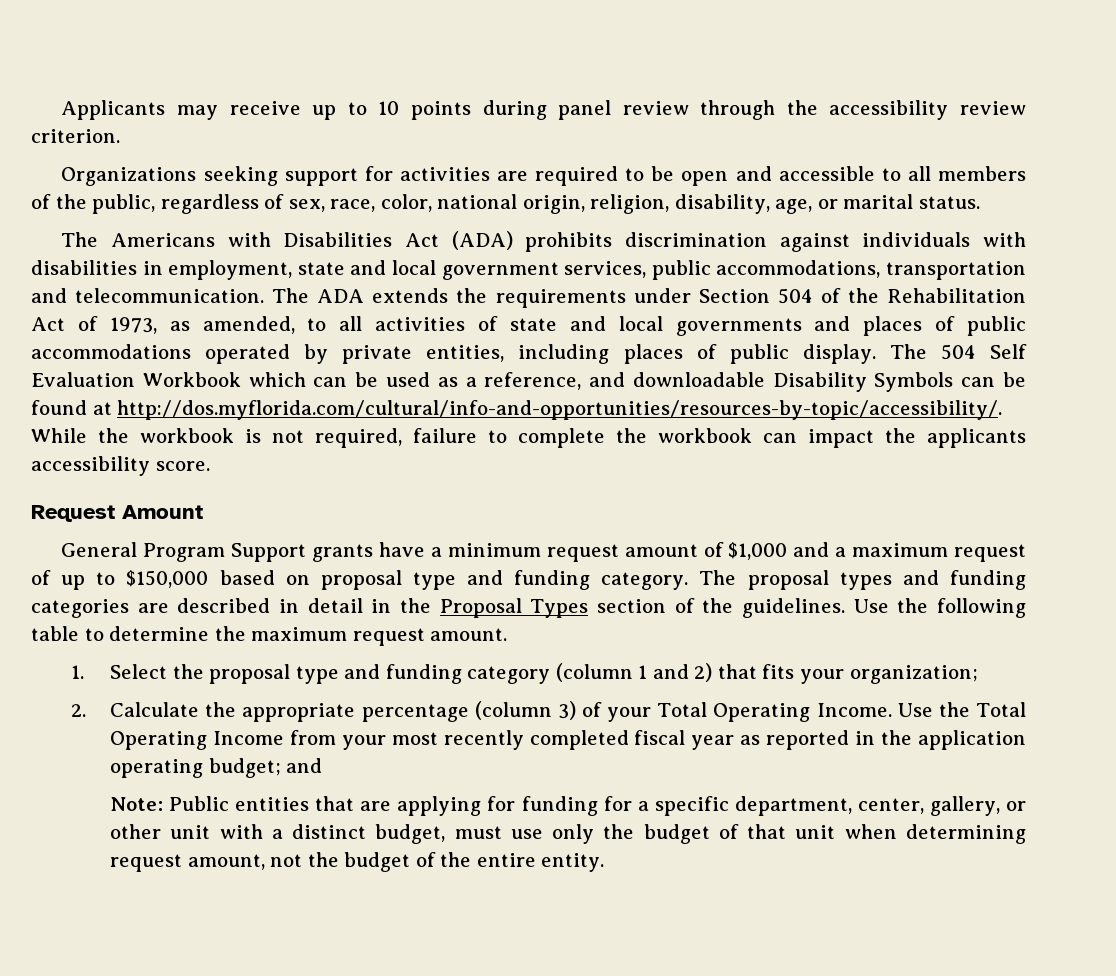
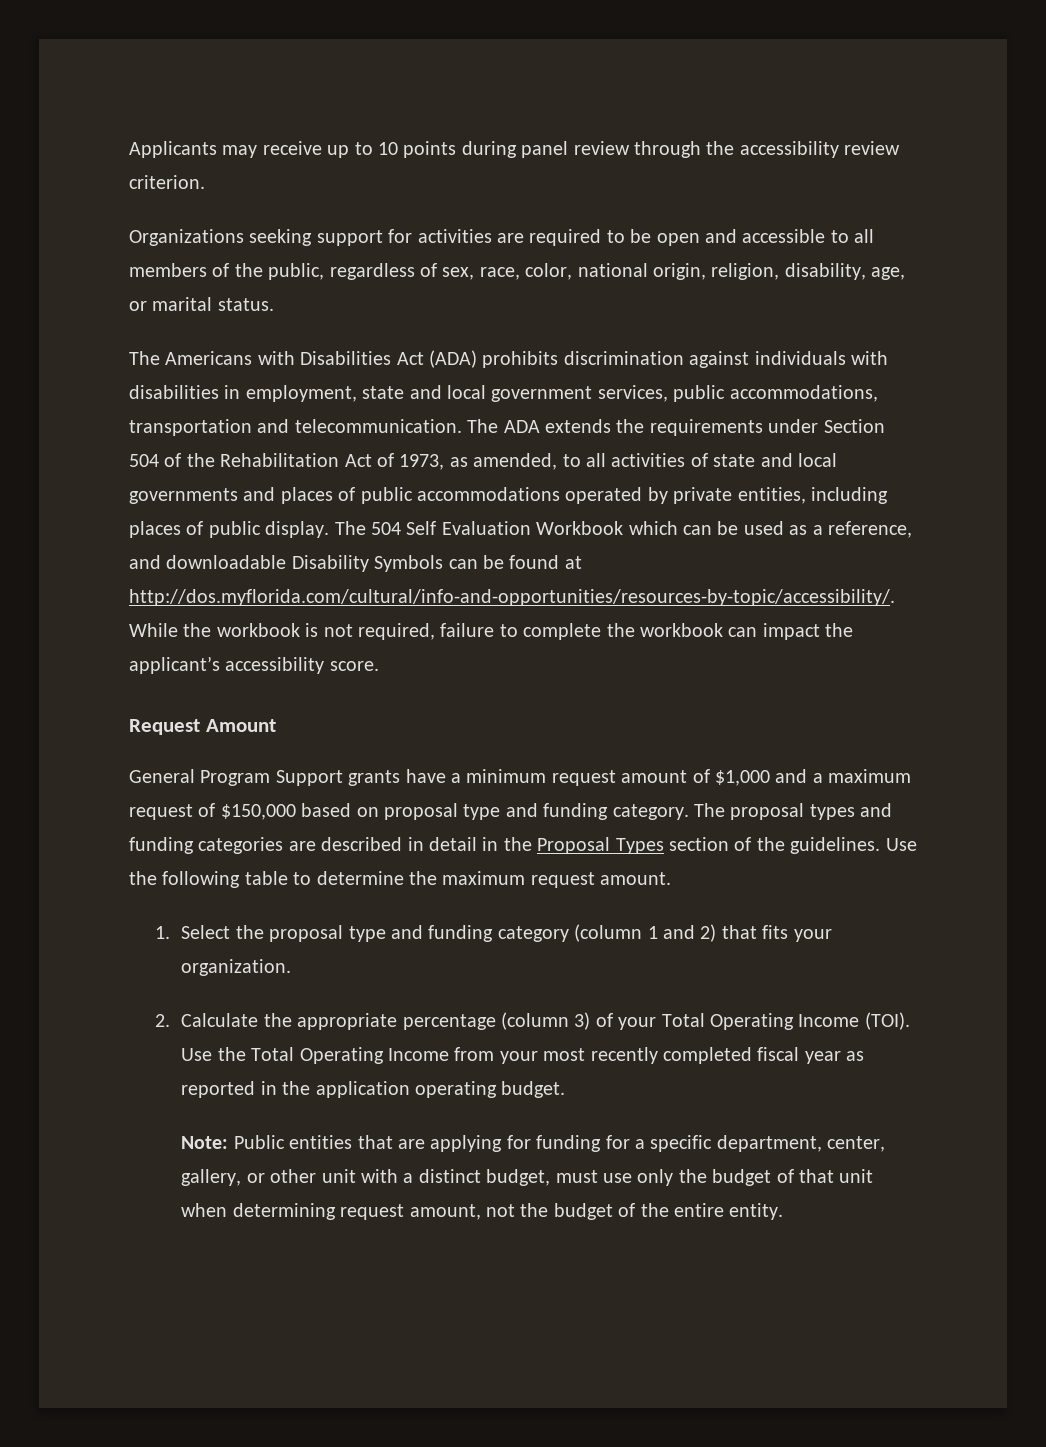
- The 504 Self Evaluation Workbook which can be used as a reference, and downloadable Disability Symbols can be found at http://dos.myflorida.com/cultural/info-and-opportunities/resources-by-topic/accessibility/. While the workbook is not required, failure to complete the workbook can impact the applicants accessibility score.
+ The 504 Self Evaluation Workbook which can be used as a reference, and downloadable Disability Symbols can be found at http://dos.myflorida.com/cultural/info-and-opportunities/resources-by-topic/accessibility/. While the workbook is not required, failure to complete the workbook can impact the applicant’s accessibility score.
- General Program Support grants have a minimum request amount of $1,000 and a maximum request of up to $150,000 based on proposal type and funding category.
+ General Program Support grants have a minimum request amount of $1,000 and a maximum request of $150,000 based on proposal type and funding category.
- 1. Select the proposal type and funding category (column 1 and 2) that fits your organization;
+ 1. Select the proposal type and funding category (column 1 and 2) that fits your organization.
- 2. Calculate the appropriate percentage (column 3) of your Total Operating Income.
+ 2. Calculate the appropriate percentage (column 3) of your Total Operating Income (TOI).
- Use the Total Operating Income from your most recently completed fiscal year as reported in the application operating budget; and
+ Use the Total Operating Income from your most recently completed fiscal year as reported in the application operating budget.

